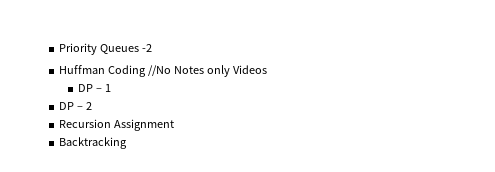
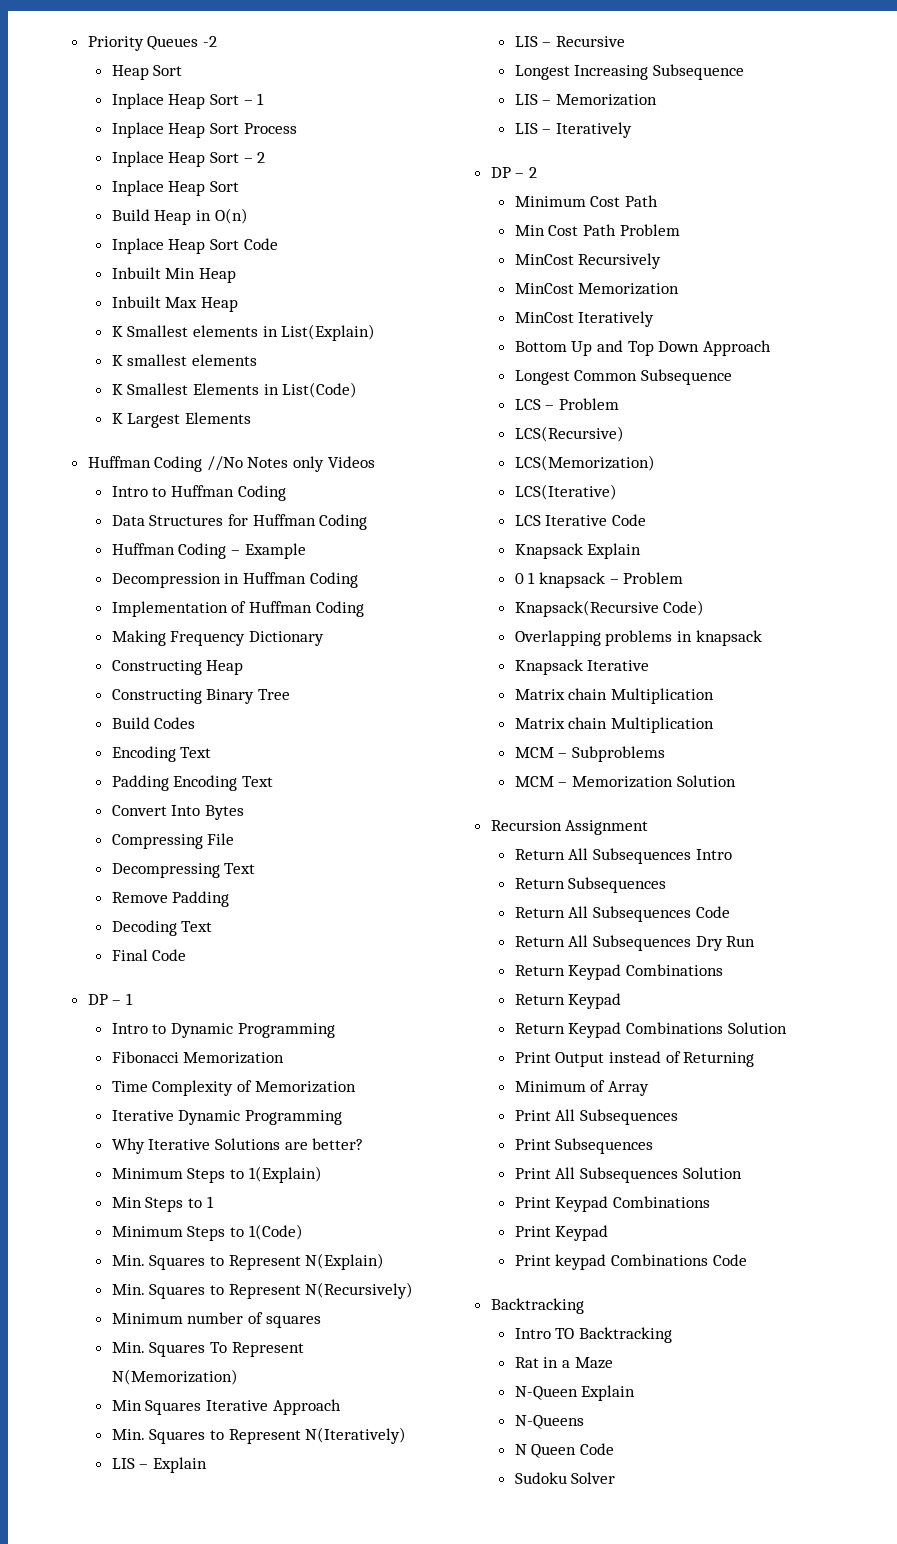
  Priority Queues -2
+ Heap Sort
+ Inplace Heap Sort – 1
+ Inplace Heap Sort Process
+ Inplace Heap Sort – 2
+ Inplace Heap Sort
+ Build Heap in O(n)
+ Inplace Heap Sort Code
+ Inbuilt Min Heap
+ Inbuilt Max Heap
+ K Smallest elements in List(Explain)
+ K smallest elements
+ K Smallest Elements in List(Code)
+ K Largest Elements
+ Intro to Huffman Coding
+ Data Structures for Huffman Coding
+ Huffman Coding – Example
+ Decompression in Huffman Coding
+ Implementation of Huffman Coding
+ Making Frequency Dictionary
+ Constructing Heap
+ Constructing Binary Tree
+ Build Codes
+ Encoding Text
+ Padding Encoding Text
+ Convert Into Bytes
+ Compressing File
+ Decompressing Text
+ Remove Padding
+ Decoding Text
+ Final Code
  DP – 1
+ Intro to Dynamic Programming
+ Fibonacci Memorization
+ Time Complexity of Memorization
+ Iterative Dynamic Programming
+ Why Iterative Solutions are better?
+ Minimum Steps to 1(Explain)
+ Min Steps to 1
+ Minimum Steps to 1(Code)
+ Min. Squares to Represent N(Explain)
+ Min. Squares to Represent N(Recursively)
+ Minimum number of squares
+ Min. Squares To Represent N(Memorization)
+ Min Squares Iterative Approach
+ Min. Squares to Represent N(Iteratively)
+ LIS – Explain
+ LIS – Recursive
+ Longest Increasing Subsequence
+ LIS – Memorization
+ LIS – Iteratively
  DP – 2
+ Minimum Cost Path
+ Min Cost Path Problem
+ MinCost Recursively
+ MinCost Memorization
+ MinCost Iteratively
+ Bottom Up and Top Down Approach
+ Longest Common Subsequence
+ LCS – Problem
+ LCS(Recursive)
+ LCS(Memorization)
+ LCS(Iterative)
+ LCS Iterative Code
+ Knapsack Explain
+ 0 1 knapsack – Problem
+ Knapsack(Recursive Code)
+ Overlapping problems in knapsack
+ Knapsack Iterative
+ Matrix chain Multiplication
+ Matrix chain Multiplication
+ MCM – Subproblems
+ MCM – Memorization Solution
  Recursion Assignment
+ Return All Subsequences Intro
+ Return Subsequences
+ Return All Subsequences Code
+ Return All Subsequences Dry Run
+ Return Keypad Combinations
+ Return Keypad
+ Return Keypad Combinations Solution
+ Print Output instead of Returning
+ Minimum of Array
+ Print All Subsequences
+ Print Subsequences
+ Print All Subsequences Solution
+ Print Keypad Combinations
+ Print Keypad
+ Print keypad Combinations Code
  Backtracking
+ Intro TO Backtracking
+ Rat in a Maze
+ N-Queen Explain
+ N-Queens
+ N Queen Code
+ Sudoku Solver

